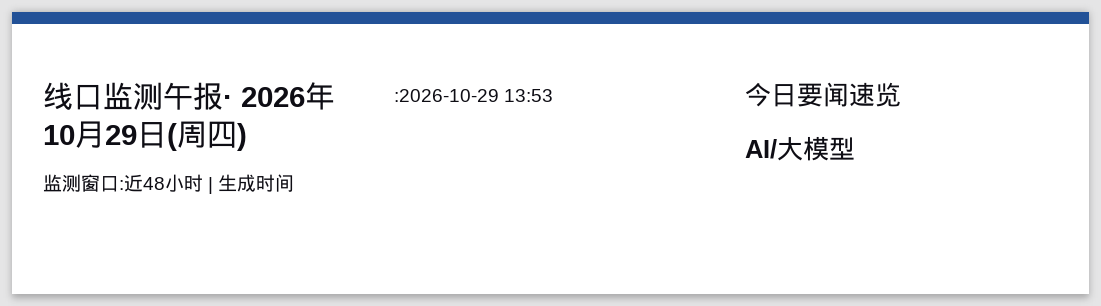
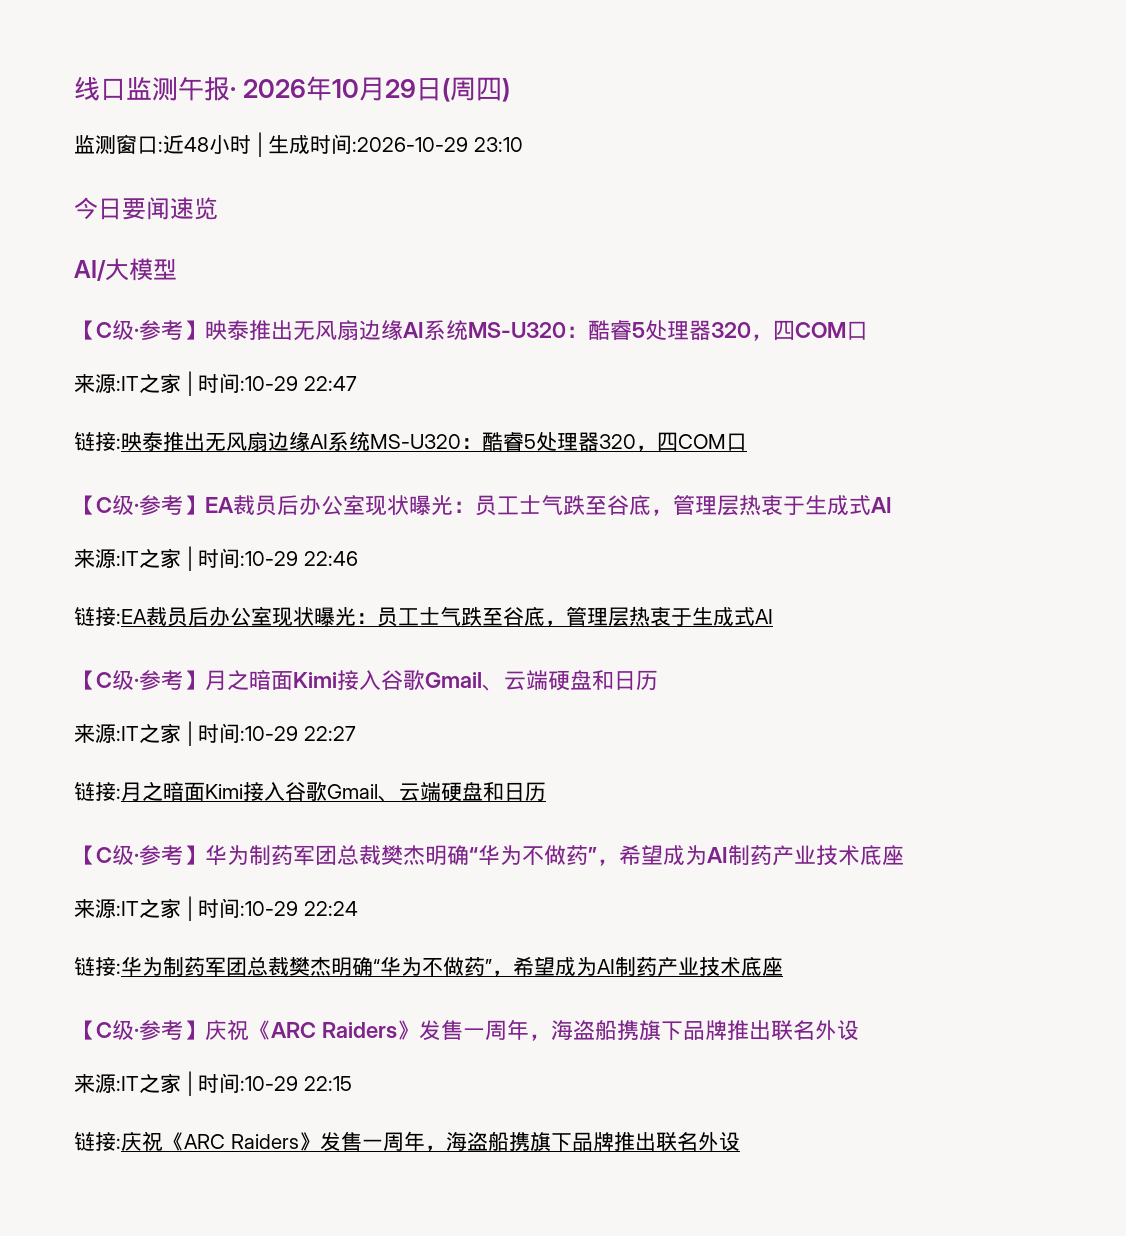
- 监测窗口:近48小时 | 生成时间:2026-10-29 13:53
+ 监测窗口:近48小时 | 生成时间:2026-10-29 23:10
+ 【C级·参考】映泰推出无风扇边缘AI系统MS-U320：酷睿5处理器320，四COM口
+ 来源:IT之家 | 时间:10-29 22:47
+ 链接:映泰推出无风扇边缘AI系统MS-U320：酷睿5处理器320，四COM口
+ 【C级·参考】EA裁员后办公室现状曝光：员工士气跌至谷底，管理层热衷于生成式AI
+ 来源:IT之家 | 时间:10-29 22:46
+ 链接:EA裁员后办公室现状曝光：员工士气跌至谷底，管理层热衷于生成式AI
+ 【C级·参考】月之暗面Kimi接入谷歌Gmail、云端硬盘和日历
+ 来源:IT之家 | 时间:10-29 22:27
+ 链接:月之暗面Kimi接入谷歌Gmail、云端硬盘和日历
+ 【C级·参考】华为制药军团总裁樊杰明确“华为不做药”，希望成为AI制药产业技术底座
+ 来源:IT之家 | 时间:10-29 22:24
+ 链接:华为制药军团总裁樊杰明确“华为不做药”，希望成为AI制药产业技术底座
+ 【C级·参考】庆祝《ARC Raiders》发售一周年，海盗船携旗下品牌推出联名外设
+ 来源:IT之家 | 时间:10-29 22:15
+ 链接:庆祝《ARC Raiders》发售一周年，海盗船携旗下品牌推出联名外设

